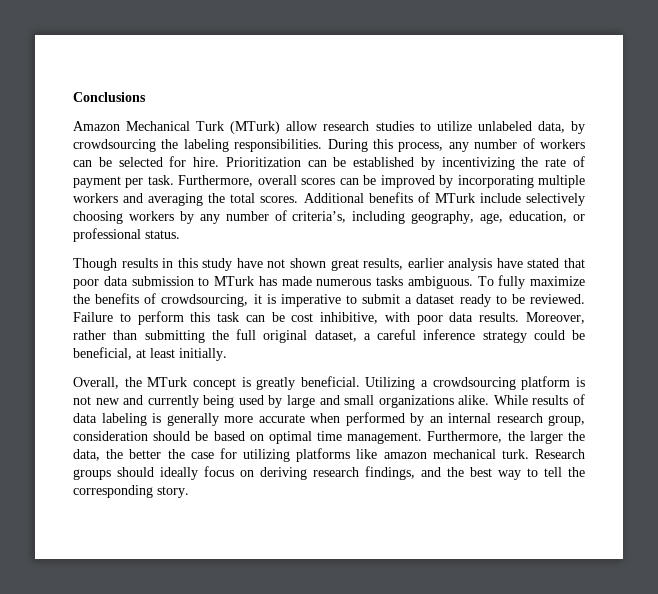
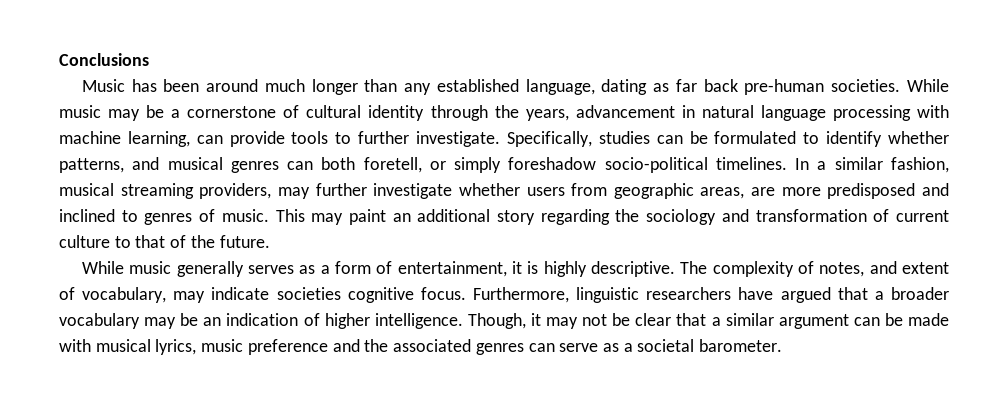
- Amazon Mechanical Turk (MTurk) allow research studies to utilize unlabeled data, by crowdsourcing the labeling responsibilities. During this process, any number of workers can be selected for hire. Prioritization can be established by incentivizing the rate of payment per task. Furthermore, overall scores can be improved by incorporating multiple workers and averaging the total scores. Additional benefits of MTurk include selectively choosing workers by any number of criteria’s, including geography, age, education, or professional status.
- Though results in this study have not shown great results, earlier analysis have stated that poor data submission to MTurk has made numerous tasks ambiguous. To fully maximize the benefits of crowdsourcing, it is imperative to submit a dataset ready to be reviewed. Failure to perform this task can be cost inhibitive, with poor data results. Moreover, rather than submitting the full original dataset, a careful inference strategy could be beneficial, at least initially.
- Overall, the MTurk concept is greatly beneficial. Utilizing a crowdsourcing platform is not new and currently being used by large and small organizations alike. While results of data labeling is generally more accurate when performed by an internal research group, consideration should be based on optimal time management. Furthermore, the larger the data, the better the case for utilizing platforms like amazon mechanical turk. Research groups should ideally focus on deriving research findings, and the best way to tell the corresponding story.
+ Music has been around much longer than any established language, dating as far back pre-human societies. While music may be a cornerstone of cultural identity through the years, advancement in natural language processing with machine learning, can provide tools to further investigate. Specifically, studies can be formulated to identify whether patterns, and musical genres can both foretell, or simply foreshadow socio-political timelines. In a similar fashion, musical streaming providers, may further investigate whether users from geographic areas, are more predisposed and inclined to genres of music. This may paint an additional story regarding the sociology and transformation of current culture to that of the future.
+ While music generally serves as a form of entertainment, it is highly descriptive. The complexity of notes, and extent of vocabulary, may indicate societies cognitive focus. Furthermore, linguistic researchers have argued that a broader vocabulary may be an indication of higher intelligence. Though, it may not be clear that a similar argument can be made with musical lyrics, music preference and the associated genres can serve as a societal barometer.

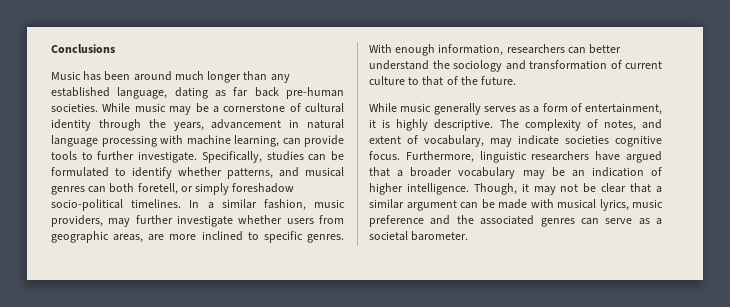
- In a similar fashion, musical streaming providers, may further investigate whether users from geographic areas, are more predisposed and inclined to genres of music. This may paint an additional story regarding the sociology and transformation of current culture to that of the future.
+ In a similar fashion, music providers, may further investigate whether users from geographic areas, are more inclined to specific genres. With enough information, researchers can better understand the sociology and transformation of current culture to that of the future.

